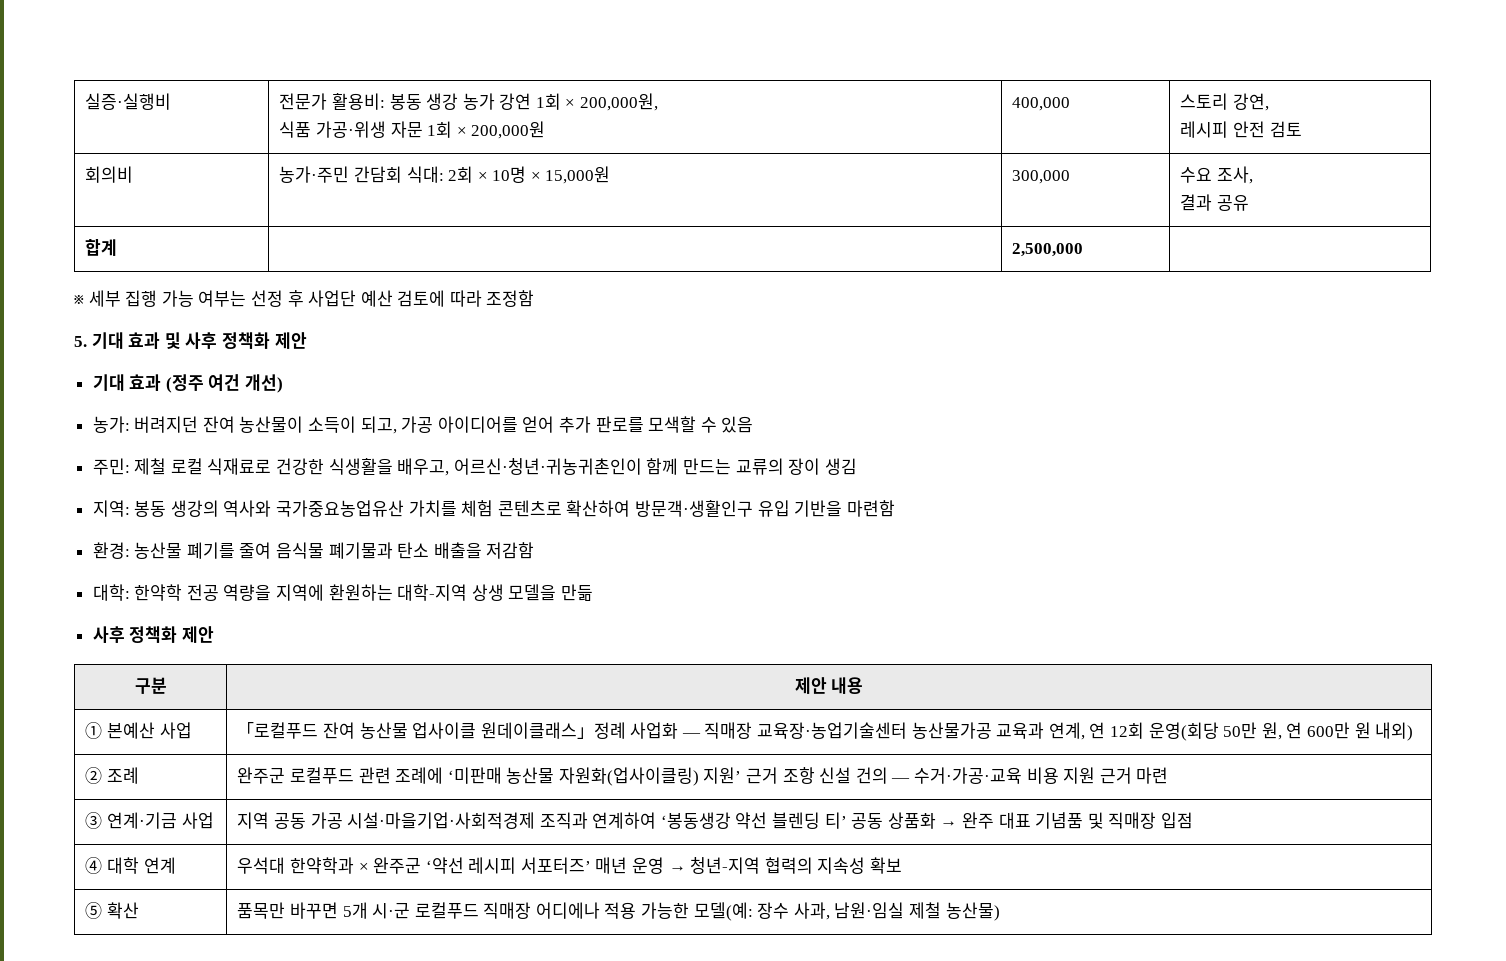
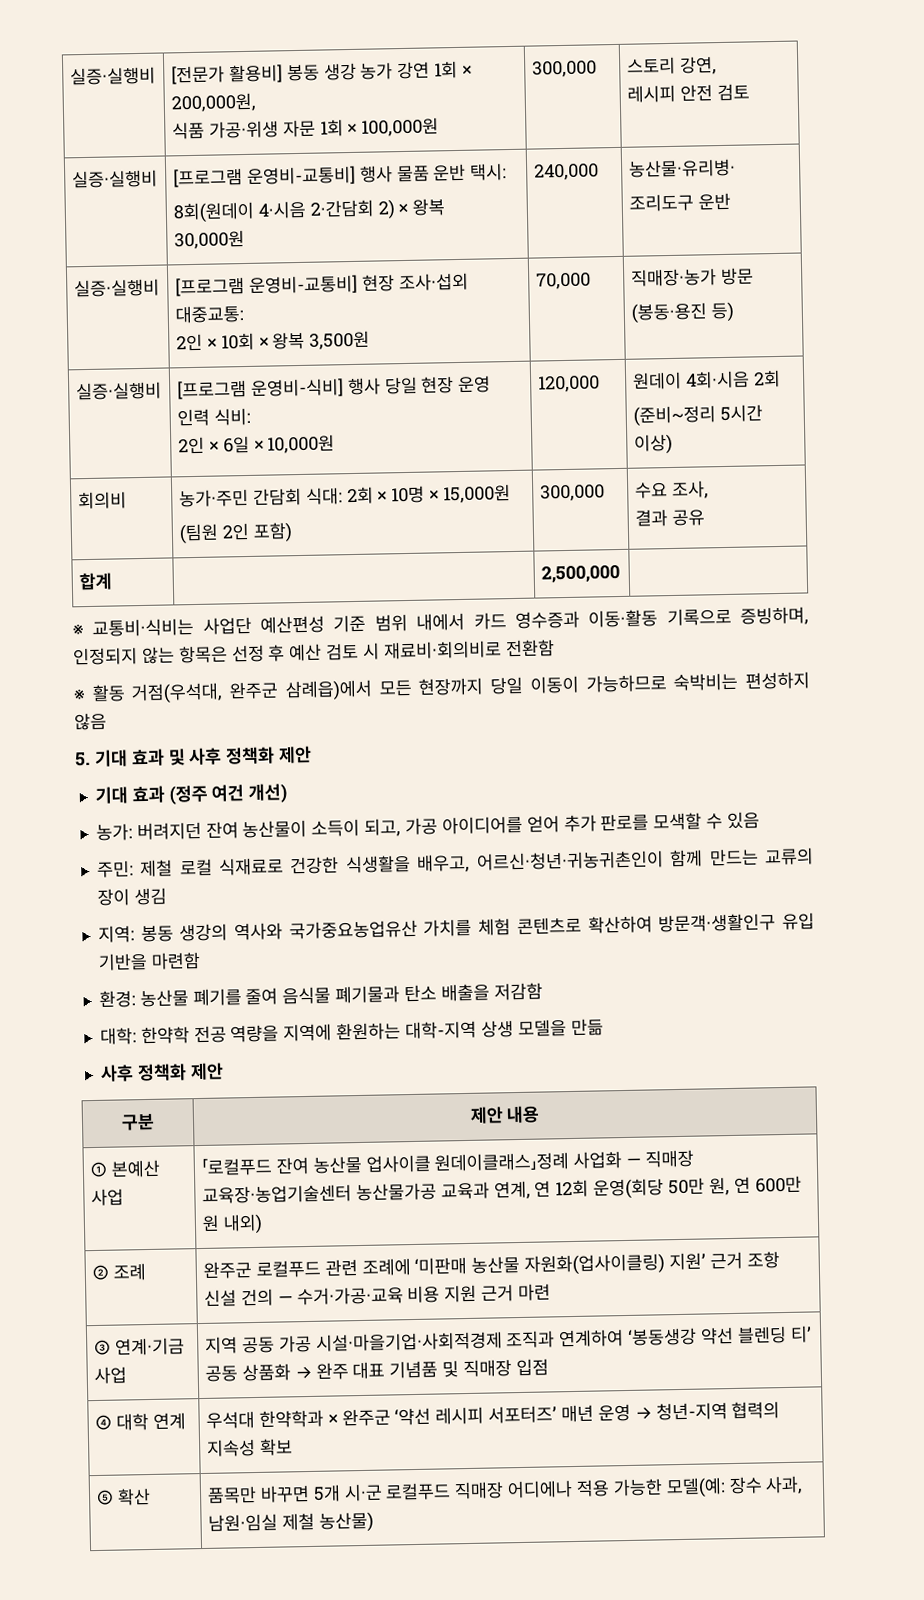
- 실증·실행비 | 전문가 활용비: 봉동 생강 농가 강연 1회 × 200,000원,
- 식품 가공·위생 자문 1회 × 200,000원 | 400,000 | 스토리 강연,
+ 실증·실행비 | [전문가 활용비] 봉동 생강 농가 강연 1회 × 200,000원,
+ 식품 가공·위생 자문 1회 × 100,000원 | 300,000 | 스토리 강연,
+ 실증·실행비 | [프로그램 운영비-교통비] 행사 물품 운반 택시:
+ 8회(원데이 4·시음 2·간담회 2) × 왕복 30,000원 | 240,000 | 농산물·유리병·
+ 조리도구 운반
+ 실증·실행비 | [프로그램 운영비-교통비] 현장 조사·섭외 대중교통:
+ 2인 × 10회 × 왕복 3,500원 | 70,000 | 직매장·농가 방문
+ (봉동·용진 등)
+ 실증·실행비 | [프로그램 운영비-식비] 행사 당일 현장 운영 인력 식비:
+ 2인 × 6일 × 10,000원 | 120,000 | 원데이 4회·시음 2회
+ (준비~정리 5시간 이상)
- 회의비 | 농가·주민 간담회 식대: 2회 × 10명 × 15,000원 | 300,000 | 수요 조사,
+ 회의비 | 농가·주민 간담회 식대: 2회 × 10명 × 15,000원
+ (팀원 2인 포함) | 300,000 | 수요 조사,
- ※ 세부 집행 가능 여부는 선정 후 사업단 예산 검토에 따라 조정함
+ ※ 교통비·식비는 사업단 예산편성 기준 범위 내에서 카드 영수증과 이동·활동 기록으로 증빙하며, 인정되지 않는 항목은 선정 후 예산 검토 시 재료비·회의비로 전환함
+ ※ 활동 거점(우석대, 완주군 삼례읍)에서 모든 현장까지 당일 이동이 가능하므로 숙박비는 편성하지 않음

